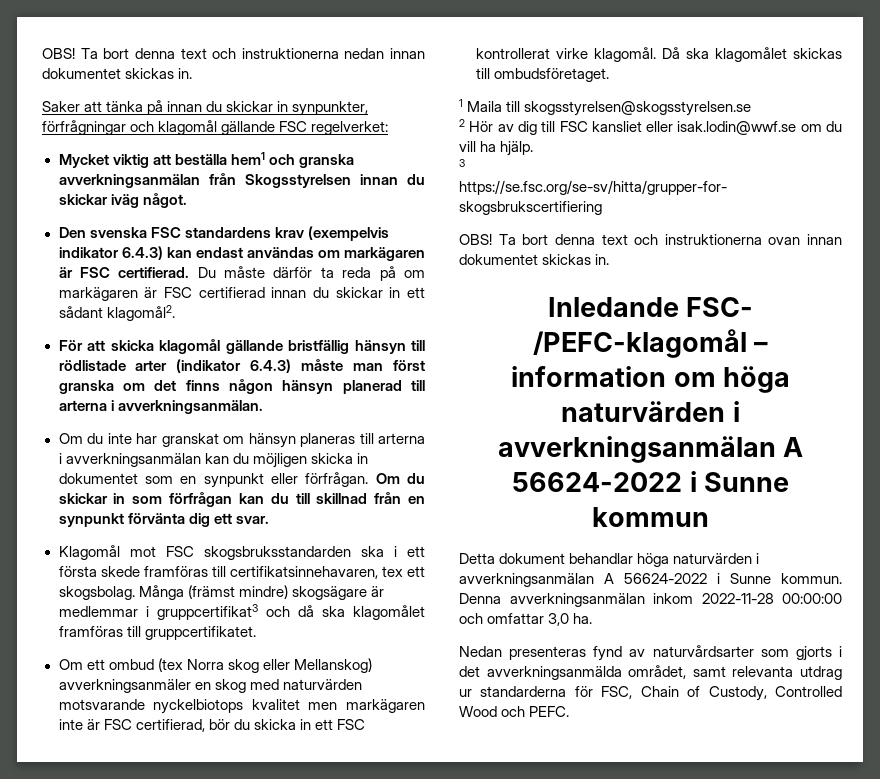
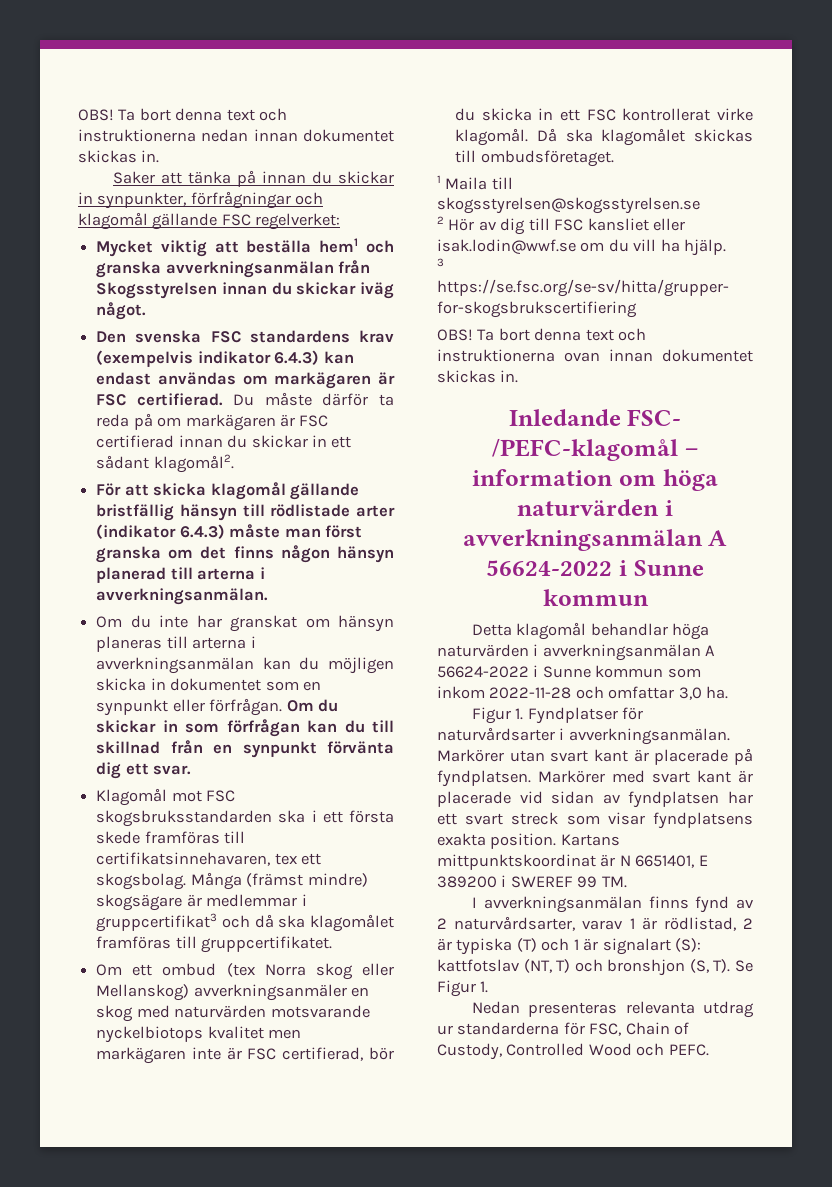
- Detta dokument behandlar höga naturvärden i avverkningsanmälan A 56624-2022 i Sunne kommun. Denna avverkningsanmälan inkom 2022-11-28 00:00:00 och omfattar 3,0 ha.
+ Detta klagomål behandlar höga naturvärden i avverkningsanmälan A 56624-2022 i Sunne kommun som inkom 2022-11-28 och omfattar 3,0 ha.
- Nedan presenteras fynd av naturvårdsarter som gjorts i det avverkningsanmälda området, samt relevanta utdrag ur standarderna för FSC, Chain of Custody, Controlled Wood och PEFC.
+ Figur 1. Fyndplatser för naturvårdsarter i avverkningsanmälan. Markörer utan svart kant är placerade på fyndplatsen. Markörer med svart kant är placerade vid sidan av fyndplatsen har ett svart streck som visar fyndplatsens exakta position. Kartans mittpunktskoordinat är N 6651401, E 389200 i SWEREF 99 TM.
+ I avverkningsanmälan finns fynd av 2 naturvårdsarter, varav 1 är rödlistad, 2 är typiska (T) och 1 är signalart (S): kattfotslav (NT, T) och bronshjon (S, T). Se Figur 1.
+ Nedan presenteras relevanta utdrag ur standarderna för FSC, Chain of Custody, Controlled Wood och PEFC.

